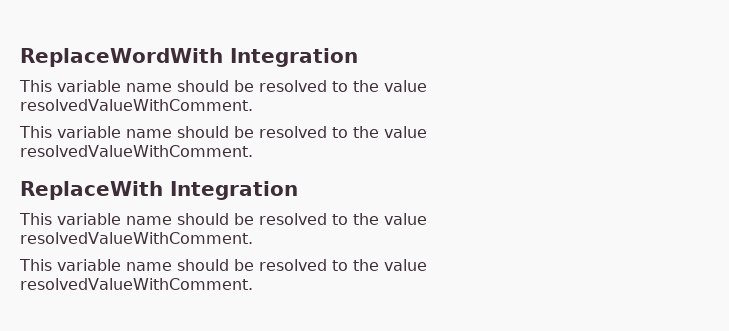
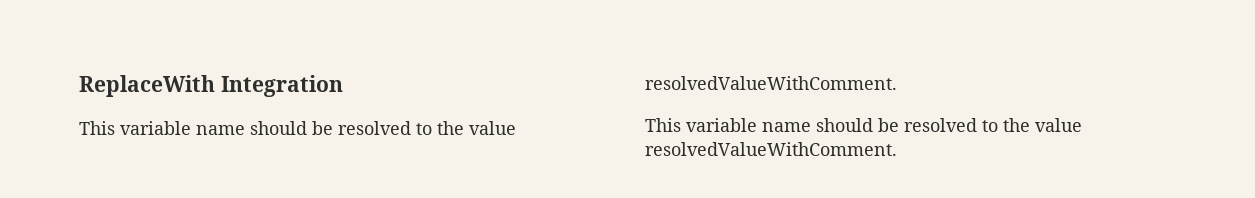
- ReplaceWordWith Integration
- This variable name should be resolved to the value resolvedValueWithComment.
- This variable name should be resolved to the value resolvedValueWithComment.

